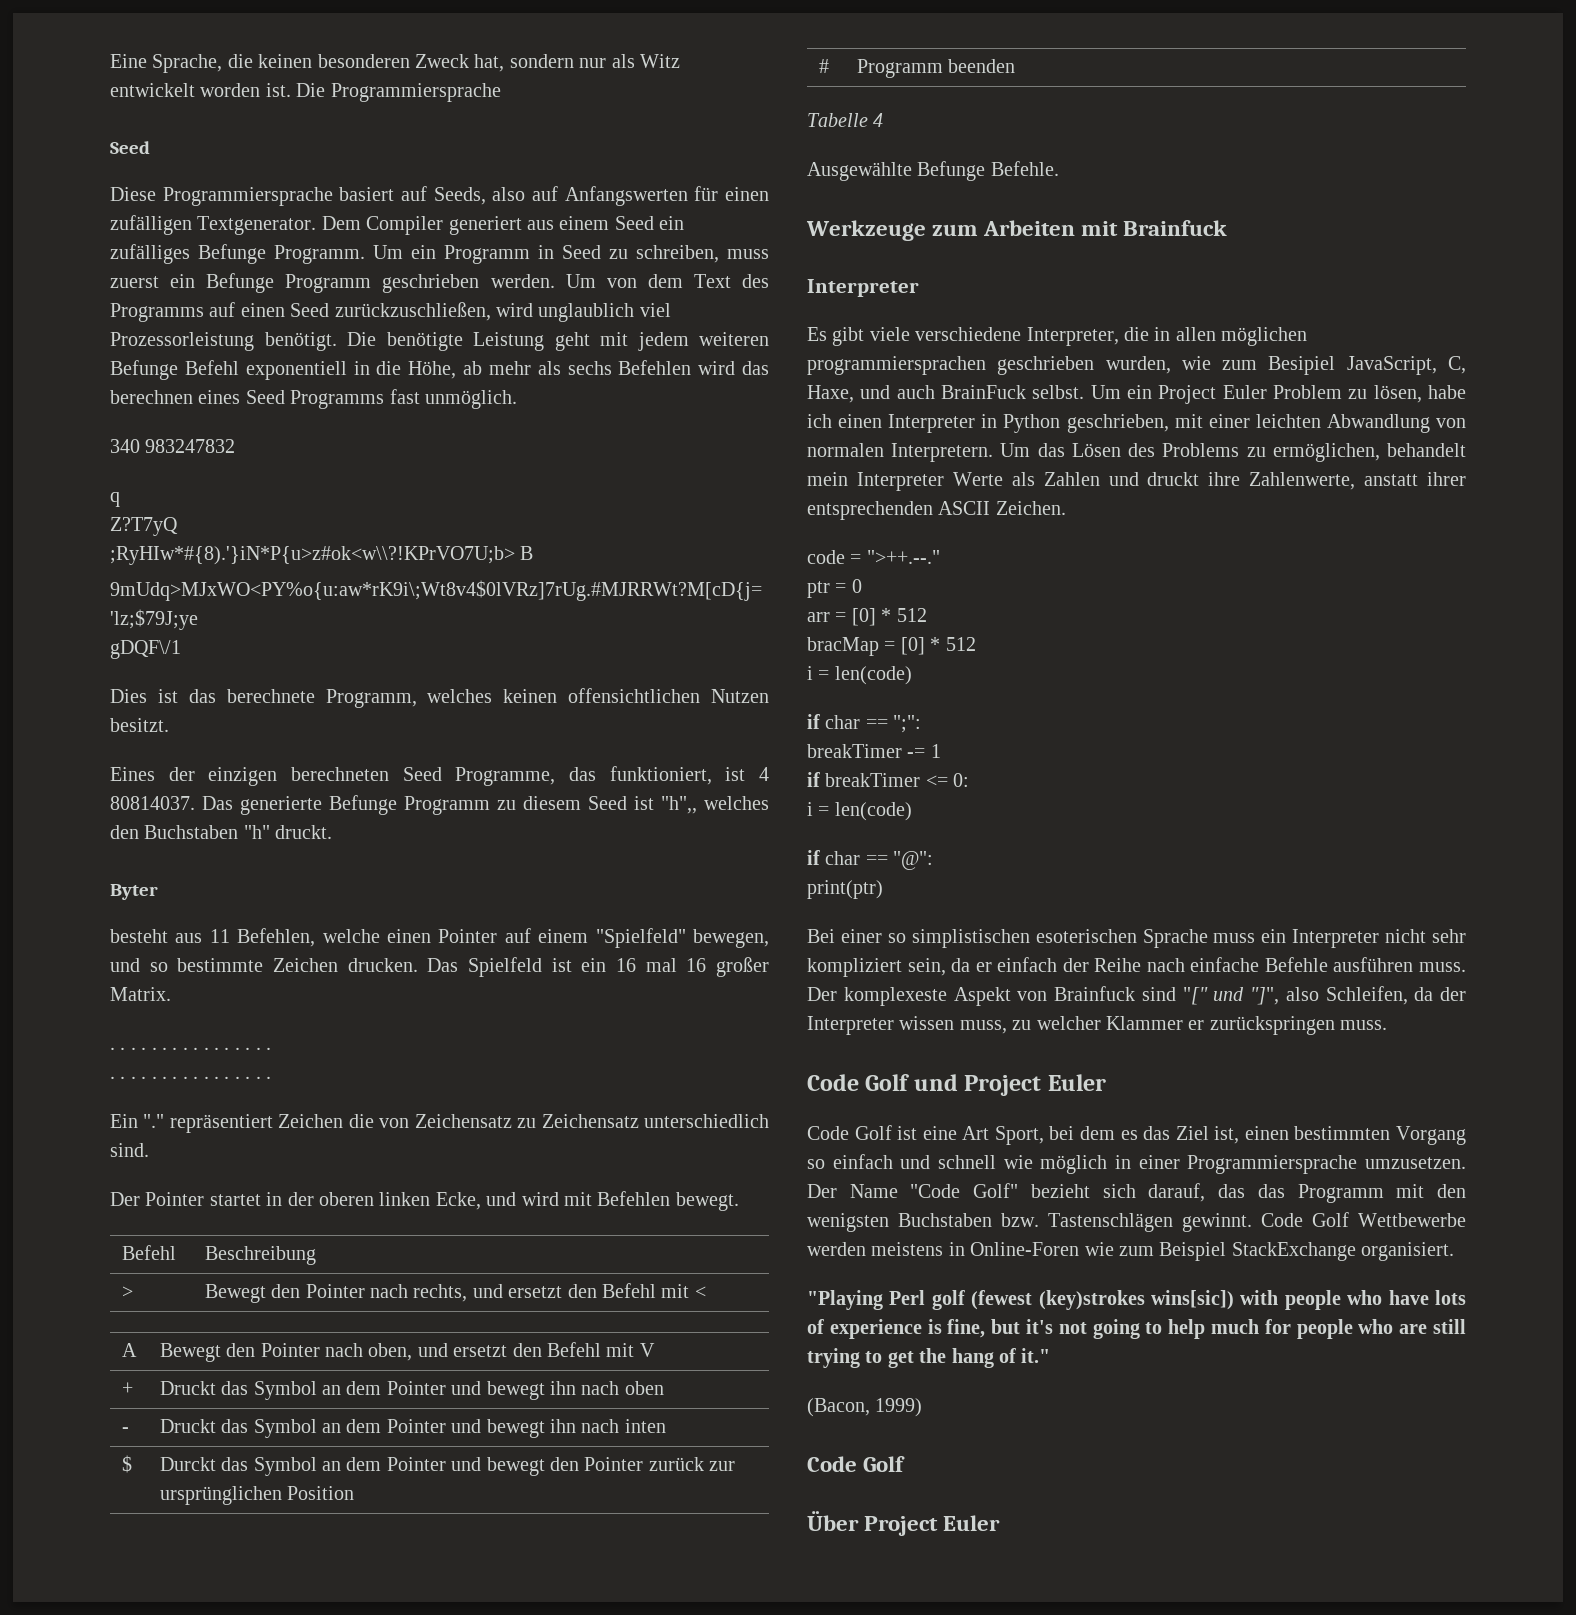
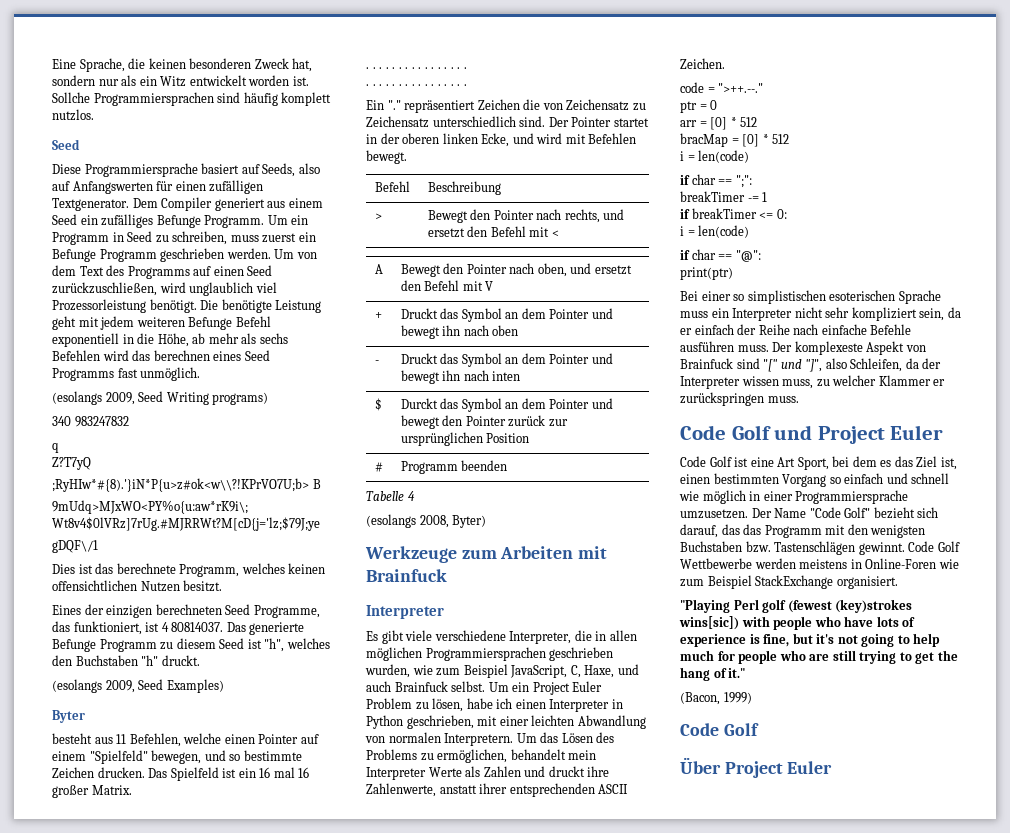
- Eine Sprache, die keinen besonderen Zweck hat, sondern nur als Witz entwickelt worden ist.
+ Eine Sprache, die keinen besonderen Zweck hat, sondern nur als ein Witz entwickelt worden ist.
- Die Programmiersprache
+ Sollche Programmiersprachen sind häufig komplett nutzlos.
+ (esolangs 2009, Seed Writing programs)
- Das generierte Befunge Programm zu diesem Seed ist "h",, welches den Buchstaben "h" druckt.
+ Das generierte Befunge Programm zu diesem Seed ist "h", welches den Buchstaben "h" druckt.
+ (esolangs 2009, Seed Examples)
- Ein "." repräsentiert Zeichen die von Zeichensatz zu Zeichensatz unterschiedlich sind.
- Der Pointer startet in der oberen linken Ecke, und wird mit Befehlen bewegt.
+ Ein "." repräsentiert Zeichen die von Zeichensatz zu Zeichensatz unterschiedlich sind. Der Pointer startet in der oberen linken Ecke, und wird mit Befehlen bewegt.
- Ausgewählte Befunge Befehle.
+ (esolangs 2008, Byter)
- Es gibt viele verschiedene Interpreter, die in allen möglichen programmiersprachen geschrieben wurden, wie zum Besipiel JavaScript, C, Haxe, und auch BrainFuck selbst.
+ Es gibt viele verschiedene Interpreter, die in allen möglichen Programmiersprachen geschrieben wurden, wie zum Beispiel JavaScript, C, Haxe, und auch Brainfuck selbst.

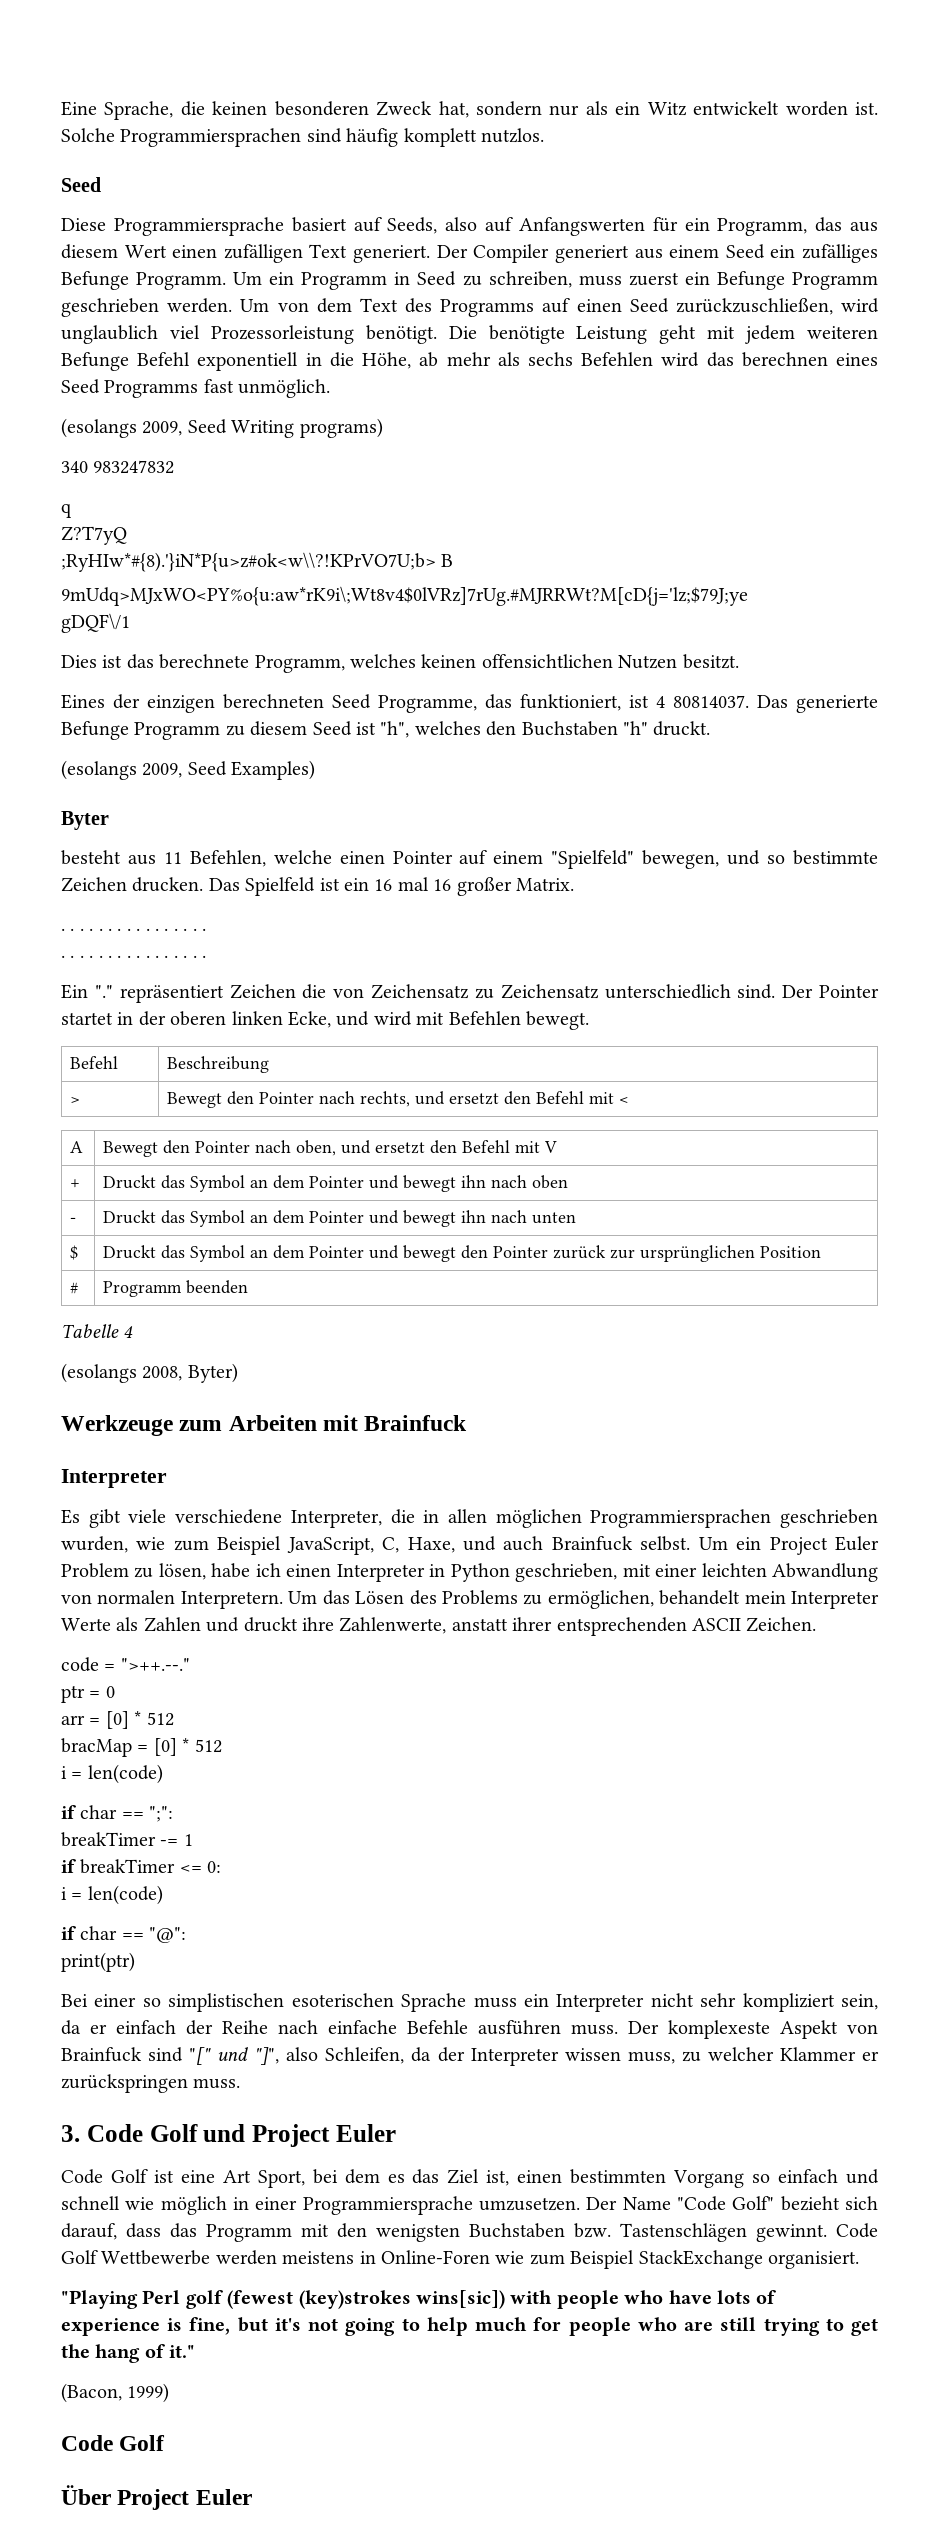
- Sollche Programmiersprachen sind häufig komplett nutzlos.
+ Solche Programmiersprachen sind häufig komplett nutzlos.
- Diese Programmiersprache basiert auf Seeds, also auf Anfangswerten für einen zufälligen Textgenerator. Dem Compiler generiert aus einem Seed ein zufälliges Befunge Programm.
+ Diese Programmiersprache basiert auf Seeds, also auf Anfangswerten für ein Programm, das aus diesem Wert einen zufälligen Text generiert. Der Compiler generiert aus einem Seed ein zufälliges Befunge Programm.
- - | Druckt das Symbol an dem Pointer und bewegt ihn nach inten
+ - | Druckt das Symbol an dem Pointer und bewegt ihn nach unten
- $ | Durckt das Symbol an dem Pointer und bewegt den Pointer zurück zur ursprünglichen Position
+ $ | Druckt das Symbol an dem Pointer und bewegt den Pointer zurück zur ursprünglichen Position
- Code Golf und Project Euler
+ 3. Code Golf und Project Euler
- Der Name "Code Golf" bezieht sich darauf, das das Programm mit den wenigsten Buchstaben bzw. Tastenschlägen gewinnt.
+ Der Name "Code Golf" bezieht sich darauf, dass das Programm mit den wenigsten Buchstaben bzw. Tastenschlägen gewinnt.

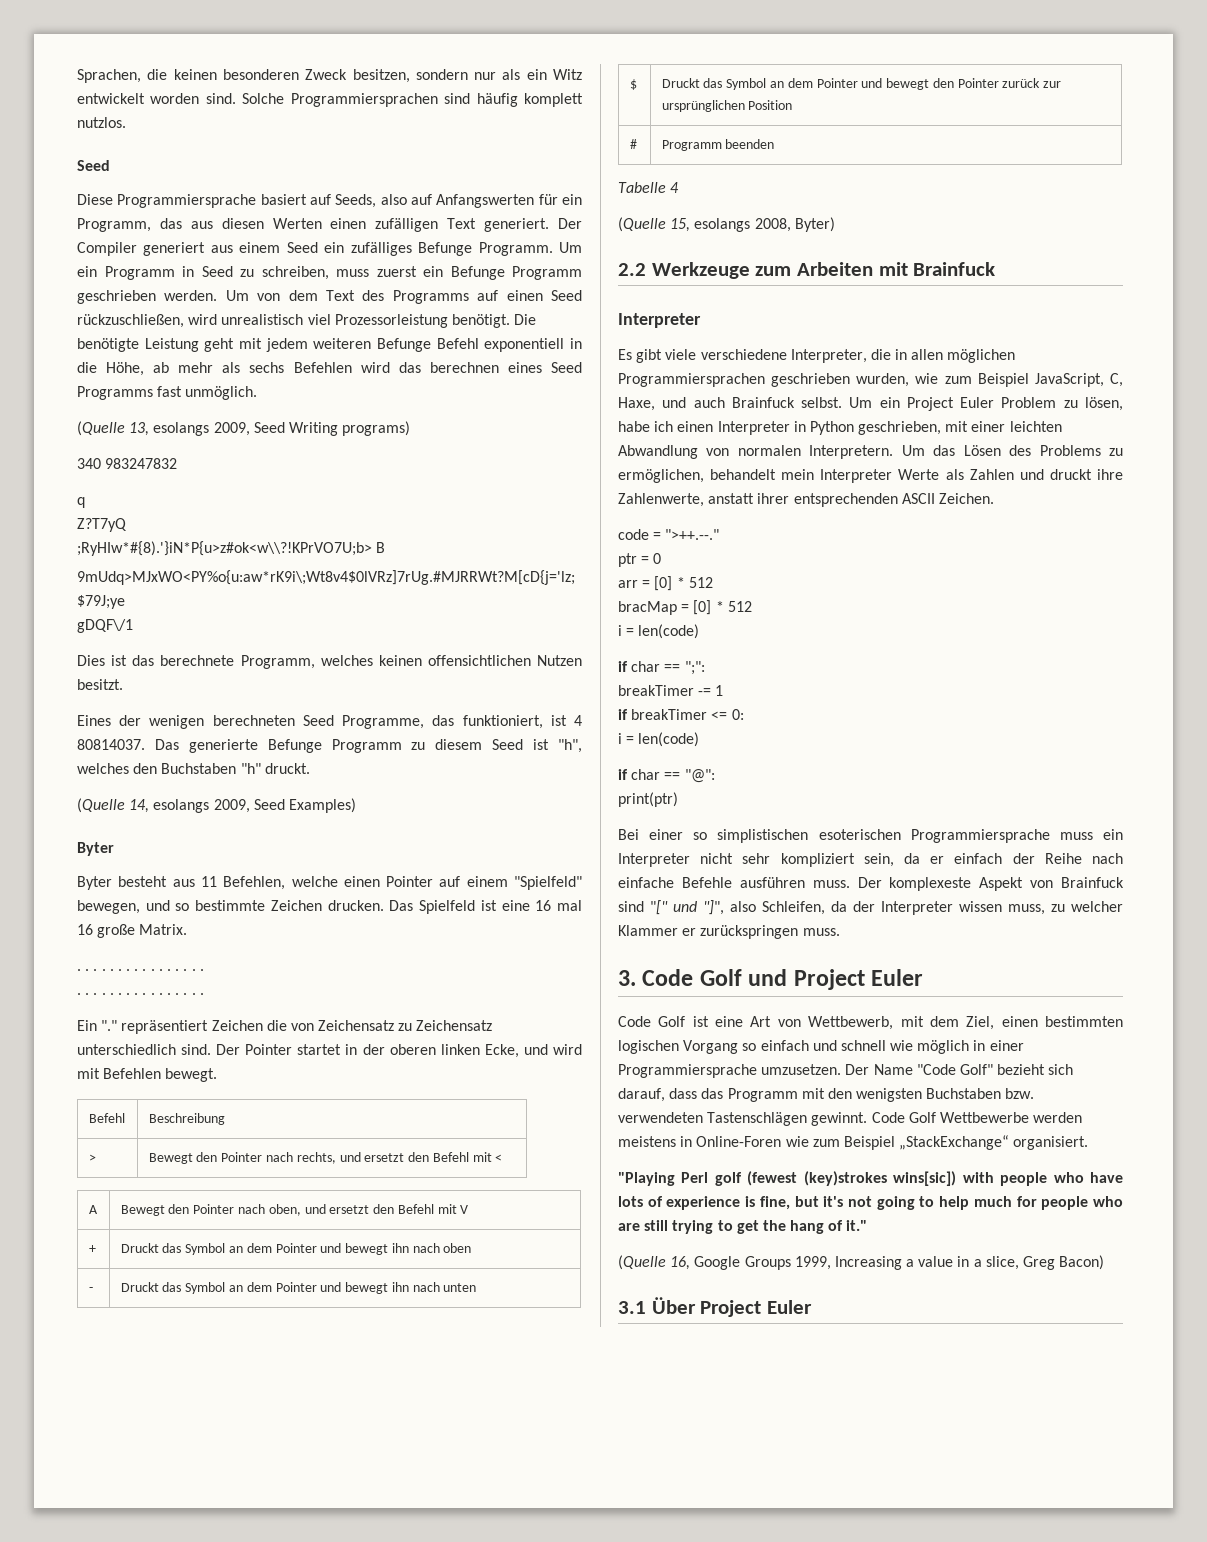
- Eine Sprache, die keinen besonderen Zweck hat, sondern nur als ein Witz entwickelt worden ist.
+ Sprachen, die keinen besonderen Zweck besitzen, sondern nur als ein Witz entwickelt worden sind.
- Diese Programmiersprache basiert auf Seeds, also auf Anfangswerten für ein Programm, das aus diesem Wert einen zufälligen Text generiert.
+ Diese Programmiersprache basiert auf Seeds, also auf Anfangswerten für ein Programm, das aus diesen Werten einen zufälligen Text generiert.
- Um von dem Text des Programms auf einen Seed zurückzuschließen, wird unglaublich viel Prozessorleistung benötigt.
+ Um von dem Text des Programms auf einen Seed rückzuschließen, wird unrealistisch viel Prozessorleistung benötigt.
- (esolangs 2009, Seed Writing programs)
+ (Quelle 13, esolangs 2009, Seed Writing programs)
- Eines der einzigen berechneten Seed Programme, das funktioniert, ist 4 80814037.
+ Eines der wenigen berechneten Seed Programme, das funktioniert, ist 4 80814037.
- (esolangs 2009, Seed Examples)
+ (Quelle 14, esolangs 2009, Seed Examples)
- besteht aus 11 Befehlen, welche einen Pointer auf einem "Spielfeld" bewegen, und so bestimmte Zeichen drucken.
+ Byter besteht aus 11 Befehlen, welche einen Pointer auf einem "Spielfeld" bewegen, und so bestimmte Zeichen drucken.
- Das Spielfeld ist ein 16 mal 16 großer Matrix.
+ Das Spielfeld ist eine 16 mal 16 große Matrix.
- (esolangs 2008, Byter)
+ (Quelle 15, esolangs 2008, Byter)
- Werkzeuge zum Arbeiten mit Brainfuck
+ 2.2 Werkzeuge zum Arbeiten mit Brainfuck
- Bei einer so simplistischen esoterischen Sprache muss ein Interpreter nicht sehr kompliziert sein, da er einfach der Reihe nach einfache Befehle ausführen muss.
+ Bei einer so simplistischen esoterischen Programmiersprache muss ein Interpreter nicht sehr kompliziert sein, da er einfach der Reihe nach einfache Befehle ausführen muss.
- Code Golf ist eine Art Sport, bei dem es das Ziel ist, einen bestimmten Vorgang so einfach und schnell wie möglich in einer Programmiersprache umzusetzen.
+ Code Golf ist eine Art von Wettbewerb, mit dem Ziel, einen bestimmten logischen Vorgang so einfach und schnell wie möglich in einer Programmiersprache umzusetzen.
- Der Name "Code Golf" bezieht sich darauf, dass das Programm mit den wenigsten Buchstaben bzw. Tastenschlägen gewinnt.
+ Der Name "Code Golf" bezieht sich darauf, dass das Programm mit den wenigsten Buchstaben bzw. verwendeten Tastenschlägen gewinnt.
- Code Golf Wettbewerbe werden meistens in Online-Foren wie zum Beispiel StackExchange organisiert.
+ Code Golf Wettbewerbe werden meistens in Online-Foren wie zum Beispiel „StackExchange“ organisiert.
- (Bacon, 1999)
- Code Golf
- Über Project Euler
+ (Quelle 16, Google Groups 1999, Increasing a value in a slice, Greg Bacon)
+ 3.1 Über Project Euler

